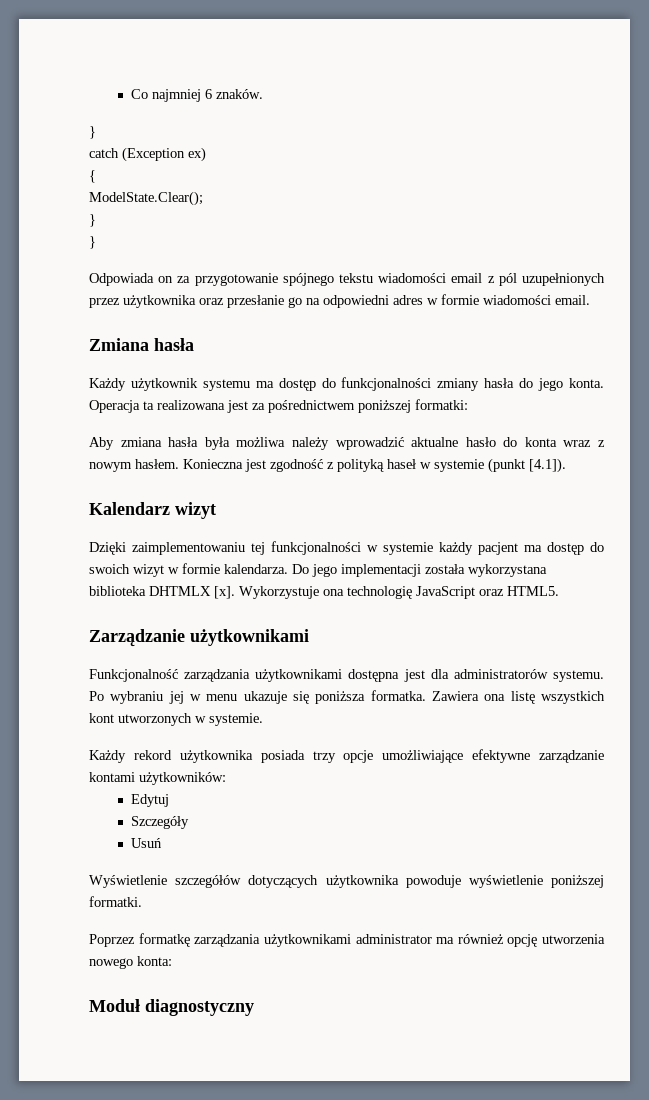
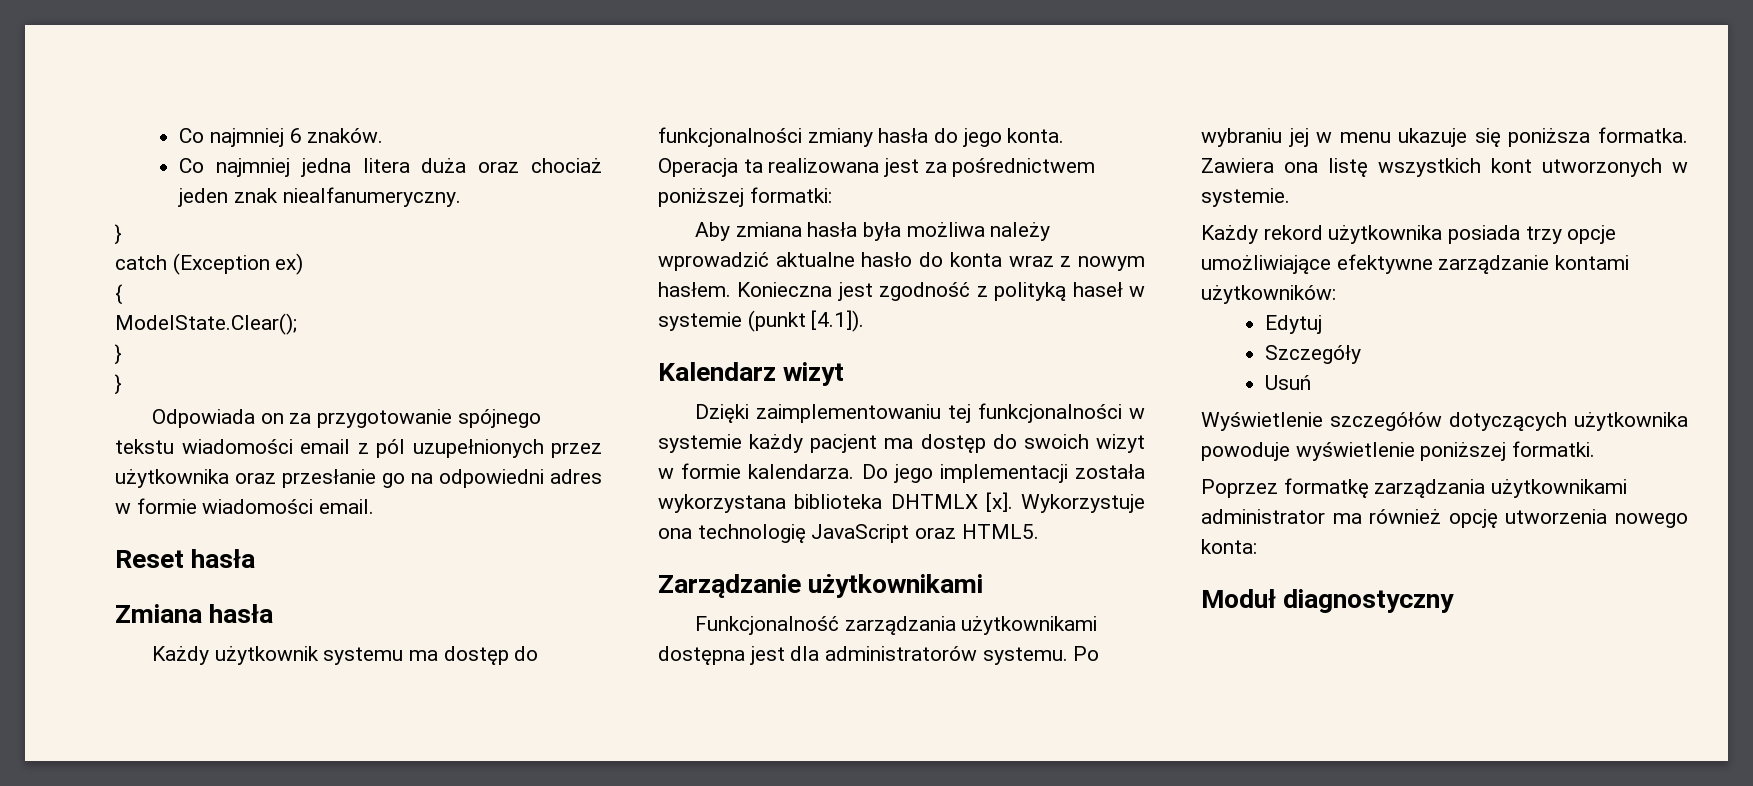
+ Co najmniej jedna litera duża oraz chociaż jeden znak niealfanumeryczny.
+ Reset hasła

